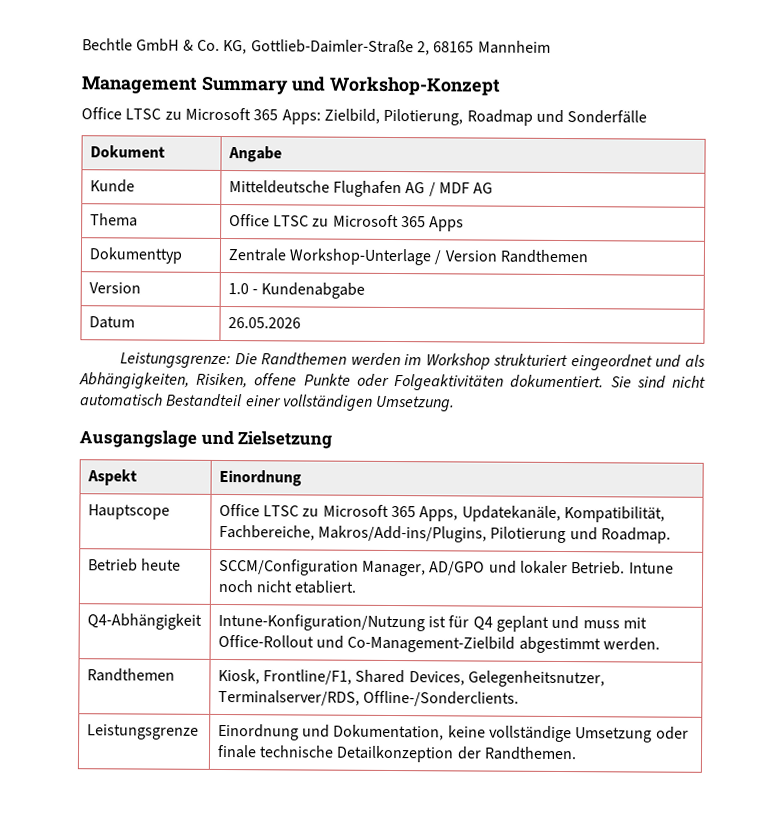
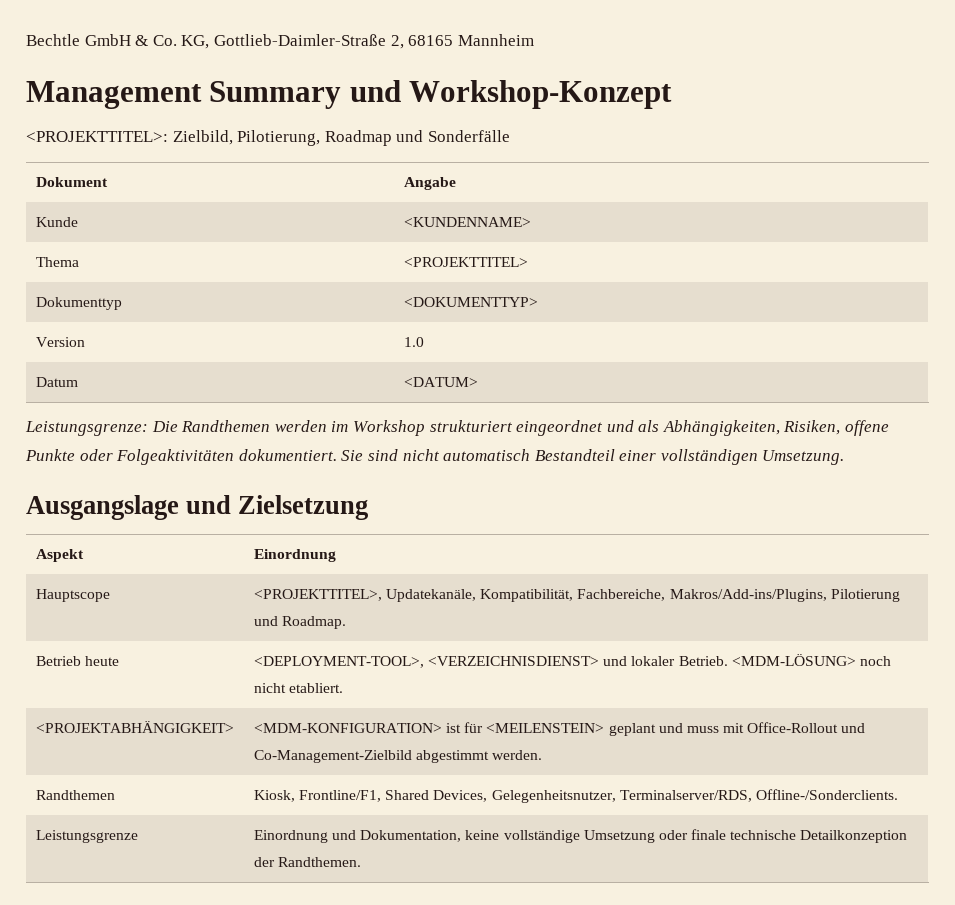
- Office LTSC zu Microsoft 365 Apps: Zielbild, Pilotierung, Roadmap und Sonderfälle
+ <PROJEKTTITEL>: Zielbild, Pilotierung, Roadmap und Sonderfälle
- Kunde | Mitteldeutsche Flughafen AG / MDF AG
- Thema | Office LTSC zu Microsoft 365 Apps
- Dokumenttyp | Zentrale Workshop-Unterlage / Version Randthemen
+ Kunde | <KUNDENNAME>
+ Thema | <PROJEKTTITEL>
+ Dokumenttyp | <DOKUMENTTYP>
- Version | 1.0 - Kundenabgabe
+ Version | 1.0
- Datum | 26.05.2026
+ Datum | <DATUM>
- Hauptscope | Office LTSC zu Microsoft 365 Apps, Updatekanäle, Kompatibilität, Fachbereiche, Makros/Add-ins/Plugins, Pilotierung und Roadmap.
+ Hauptscope | <PROJEKTTITEL>, Updatekanäle, Kompatibilität, Fachbereiche, Makros/Add-ins/Plugins, Pilotierung und Roadmap.
- Betrieb heute | SCCM/Configuration Manager, AD/GPO und lokaler Betrieb. Intune noch nicht etabliert.
+ Betrieb heute | <DEPLOYMENT-TOOL>, <VERZEICHNISDIENST> und lokaler Betrieb. <MDM-LÖSUNG> noch nicht etabliert.
- Q4-Abhängigkeit | Intune-Konfiguration/Nutzung ist für Q4 geplant und muss mit Office-Rollout und Co-Management-Zielbild abgestimmt werden.
+ <PROJEKTABHÄNGIGKEIT> | <MDM-KONFIGURATION> ist für <MEILENSTEIN> geplant und muss mit Office-Rollout und Co-Management-Zielbild abgestimmt werden.

